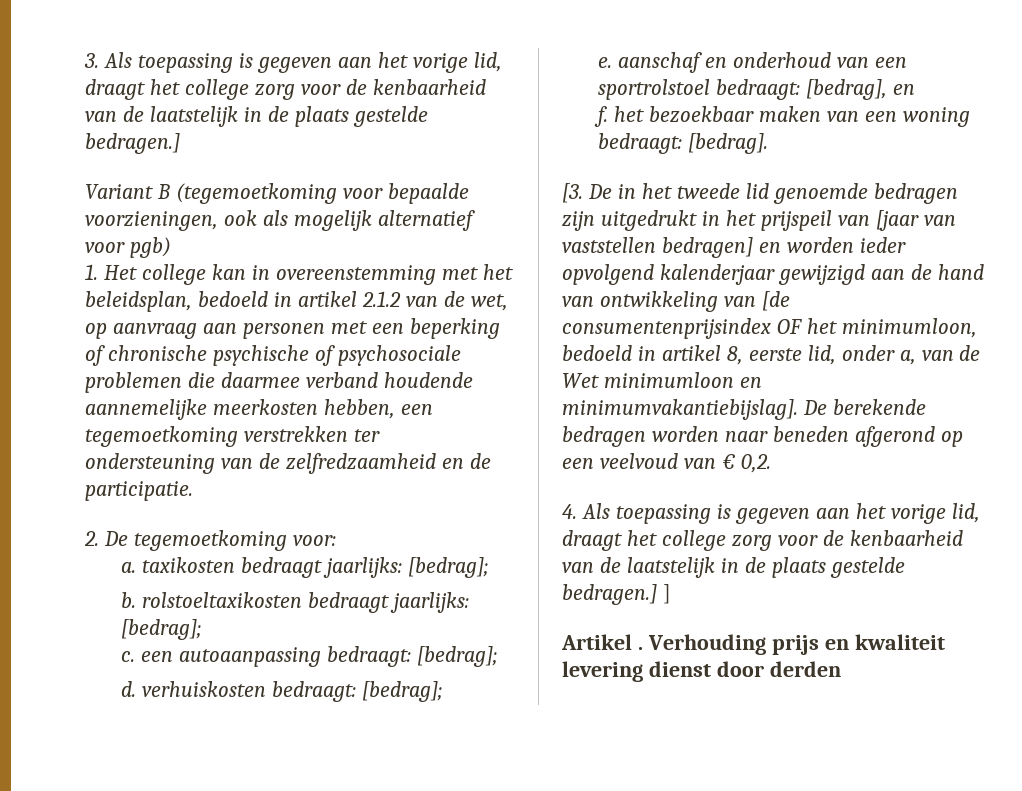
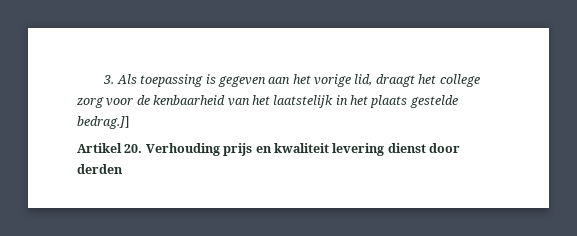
- 3. Als toepassing is gegeven aan het vorige lid, draagt het college zorg voor de kenbaarheid van de laatstelijk in de plaats gestelde bedragen.]
- Variant B (tegemoetkoming voor bepaalde voorzieningen, ook als mogelijk alternatief voor pgb)
- 1. Het college kan in overeenstemming met het beleidsplan, bedoeld in artikel 2.1.2 van de wet, op aanvraag aan personen met een beperking of chronische psychische of psychosociale problemen die daarmee verband houdende aannemelijke meerkosten hebben, een tegemoetkoming verstrekken ter ondersteuning van de zelfredzaamheid en de participatie.
- 2. De tegemoetkoming voor:
- a. taxikosten bedraagt jaarlijks: [bedrag];
- b. rolstoeltaxikosten bedraagt jaarlijks: [bedrag];
- c. een autoaanpassing bedraagt: [bedrag];
- d. verhuiskosten bedraagt: [bedrag];
- e. aanschaf en onderhoud van een sportrolstoel bedraagt: [bedrag], en
- f. het bezoekbaar maken van een woning bedraagt: [bedrag].
- [3. De in het tweede lid genoemde bedragen zijn uitgedrukt in het prijspeil van [jaar van vaststellen bedragen] en worden ieder opvolgend kalenderjaar gewijzigd aan de hand van ontwikkeling van [de consumentenprijsindex OF het minimumloon, bedoeld in artikel 8, eerste lid, onder a, van de Wet minimumloon en minimumvakantiebijslag]. De berekende bedragen worden naar beneden afgerond op een veelvoud van € 0,2.
- 4. Als toepassing is gegeven aan het vorige lid, draagt het college zorg voor de kenbaarheid van de laatstelijk in de plaats gestelde bedragen.] ]
+ 3. Als toepassing is gegeven aan het vorige lid, draagt het college zorg voor de kenbaarheid van het laatstelijk in het plaats gestelde bedrag.]]
- Artikel . Verhouding prijs en kwaliteit levering dienst door derden
+ Artikel 20. Verhouding prijs en kwaliteit levering dienst door derden

